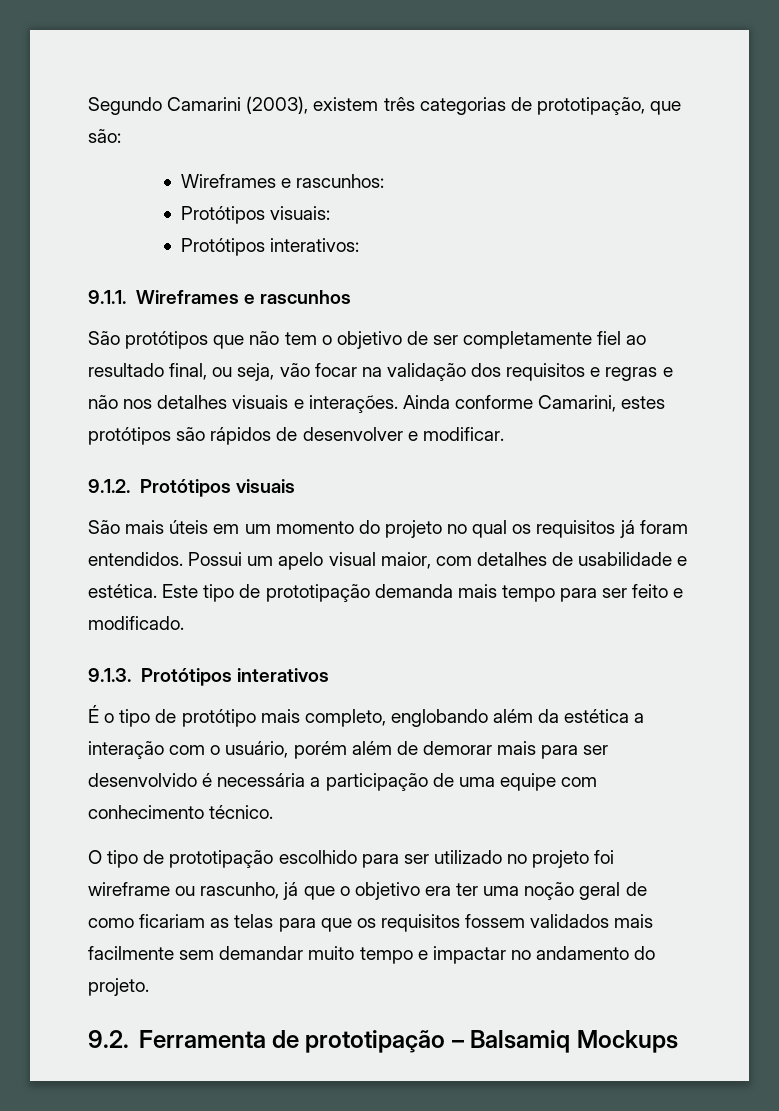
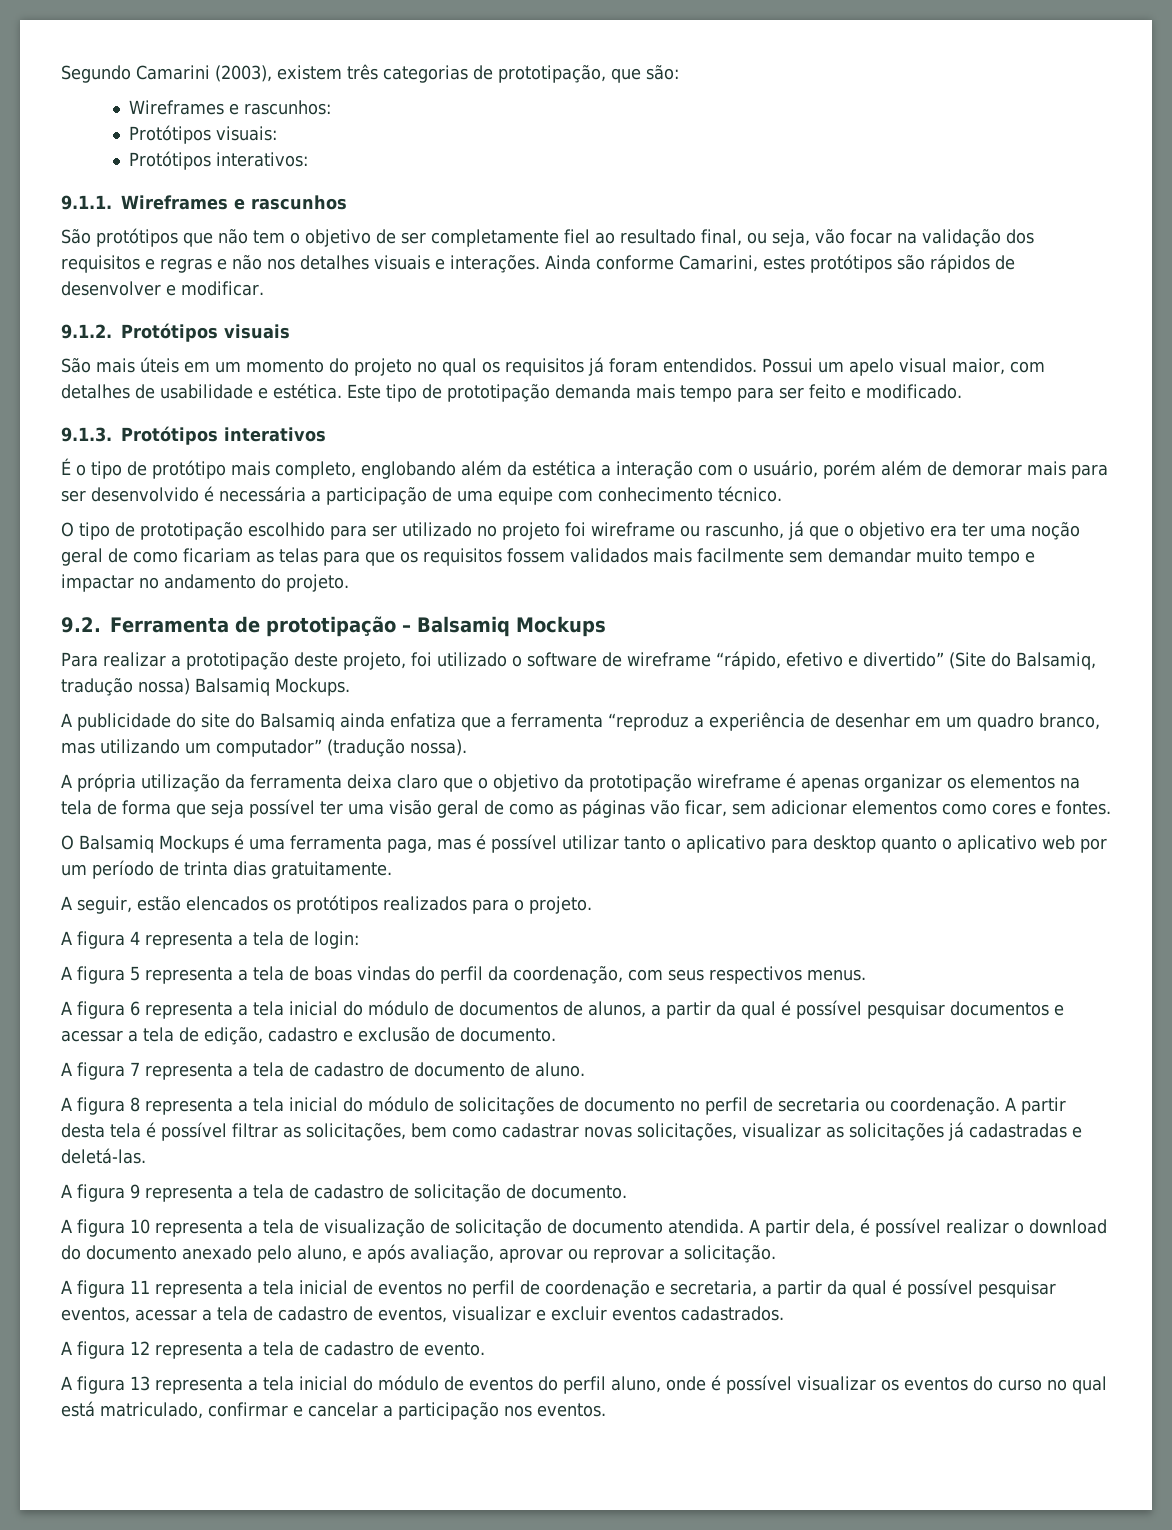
+ Para realizar a prototipação deste projeto, foi utilizado o software de wireframe “rápido, efetivo e divertido” (Site do Balsamiq, tradução nossa) Balsamiq Mockups.
+ A publicidade do site do Balsamiq ainda enfatiza que a ferramenta “reproduz a experiência de desenhar em um quadro branco, mas utilizando um computador” (tradução nossa).
+ A própria utilização da ferramenta deixa claro que o objetivo da prototipação wireframe é apenas organizar os elementos na tela de forma que seja possível ter uma visão geral de como as páginas vão ficar, sem adicionar elementos como cores e fontes.
+ O Balsamiq Mockups é uma ferramenta paga, mas é possível utilizar tanto o aplicativo para desktop quanto o aplicativo web por um período de trinta dias gratuitamente.
+ A seguir, estão elencados os protótipos realizados para o projeto.
+ A figura 4 representa a tela de login:
+ A figura 5 representa a tela de boas vindas do perfil da coordenação, com seus respectivos menus.
+ A figura 6 representa a tela inicial do módulo de documentos de alunos, a partir da qual é possível pesquisar documentos e acessar a tela de edição, cadastro e exclusão de documento.
+ A figura 7 representa a tela de cadastro de documento de aluno.
+ A figura 8 representa a tela inicial do módulo de solicitações de documento no perfil de secretaria ou coordenação. A partir desta tela é possível filtrar as solicitações, bem como cadastrar novas solicitações, visualizar as solicitações já cadastradas e deletá-las.
+ A figura 9 representa a tela de cadastro de solicitação de documento.
+ A figura 10 representa a tela de visualização de solicitação de documento atendida. A partir dela, é possível realizar o download do documento anexado pelo aluno, e após avaliação, aprovar ou reprovar a solicitação.
+ A figura 11 representa a tela inicial de eventos no perfil de coordenação e secretaria, a partir da qual é possível pesquisar eventos, acessar a tela de cadastro de eventos, visualizar e excluir eventos cadastrados.
+ A figura 12 representa a tela de cadastro de evento.
+ A figura 13 representa a tela inicial do módulo de eventos do perfil aluno, onde é possível visualizar os eventos do curso no qual está matriculado, confirmar e cancelar a participação nos eventos.

